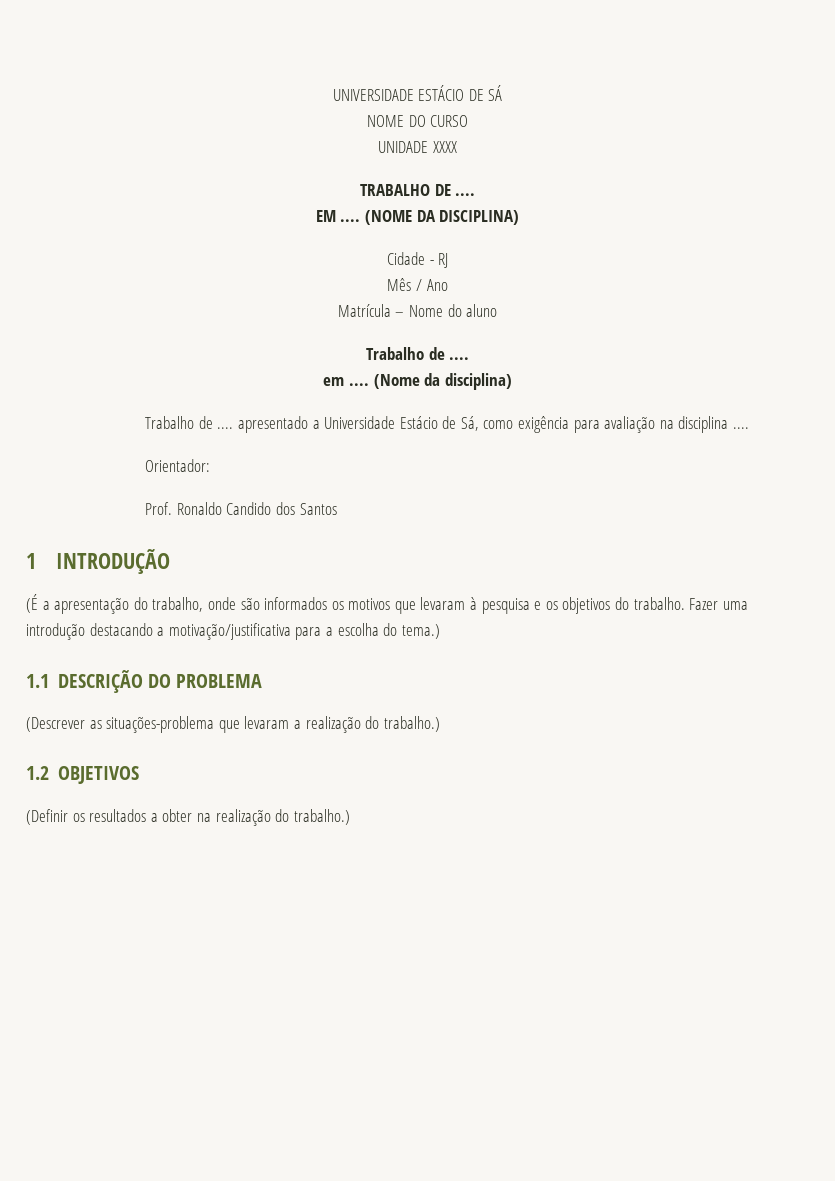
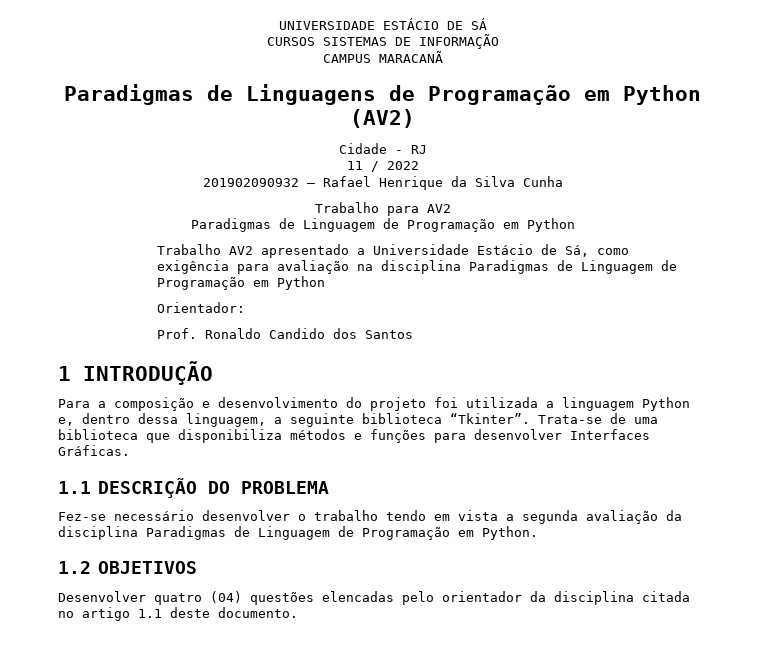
- NOME DO CURSO
- UNIDADE XXXX
- TRABALHO DE ....
- EM .... (NOME DA DISCIPLINA)
+ CURSOS SISTEMAS DE INFORMAÇÃO
+ CAMPUS MARACANÃ
+ Paradigmas de Linguagens de Programação em Python (AV2)
  Cidade - RJ
- Mês / Ano
- Matrícula – Nome do aluno
- Trabalho de ....
- em .... (Nome da disciplina)
- Trabalho de .... apresentado a Universidade Estácio de Sá, como exigência para avaliação na disciplina ....
+ 11 / 2022
+ 201902090932 – Rafael Henrique da Silva Cunha
+ Trabalho para AV2
+ Paradigmas de Linguagem de Programação em Python
+ Trabalho AV2 apresentado a Universidade Estácio de Sá, como exigência para avaliação na disciplina Paradigmas de Linguagem de Programação em Python
- (É a apresentação do trabalho, onde são informados os motivos que levaram à pesquisa e os objetivos do trabalho. Fazer uma introdução destacando a motivação/justificativa para a escolha do tema.)
+ Para a composição e desenvolvimento do projeto foi utilizada a linguagem Python e, dentro dessa linguagem, a seguinte biblioteca “Tkinter”. Trata-se de uma biblioteca que disponibiliza métodos e funções para desenvolver Interfaces Gráficas.
  1.1 DESCRIÇÃO DO PROBLEMA
- (Descrever as situações-problema que levaram a realização do trabalho.)
+ Fez-se necessário desenvolver o trabalho tendo em vista a segunda avaliação da disciplina Paradigmas de Linguagem de Programação em Python.
  1.2 OBJETIVOS
- (Definir os resultados a obter na realização do trabalho.)
+ Desenvolver quatro (04) questões elencadas pelo orientador da disciplina citada no artigo 1.1 deste documento.

